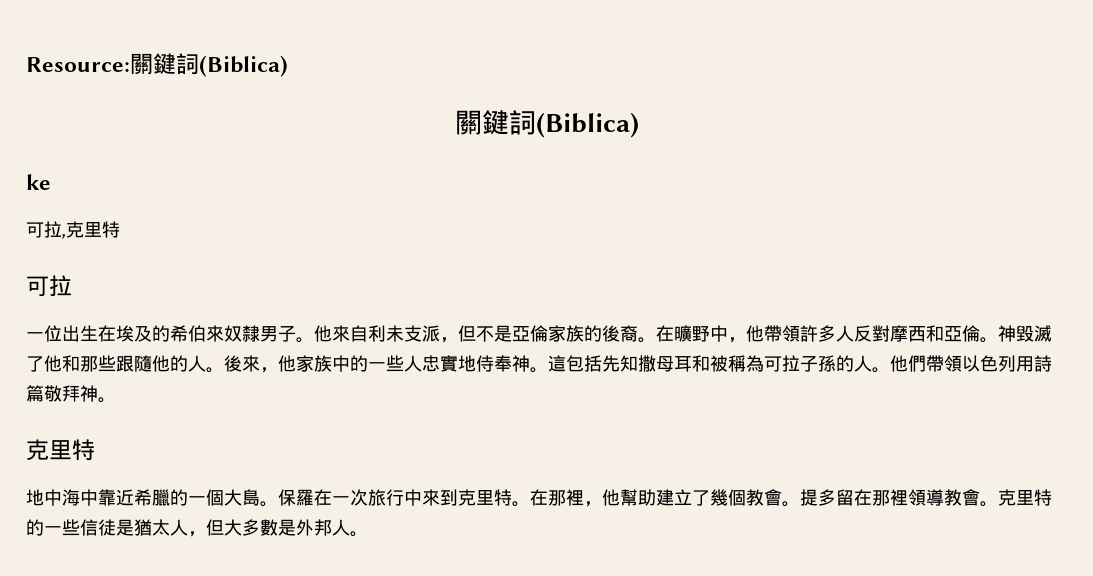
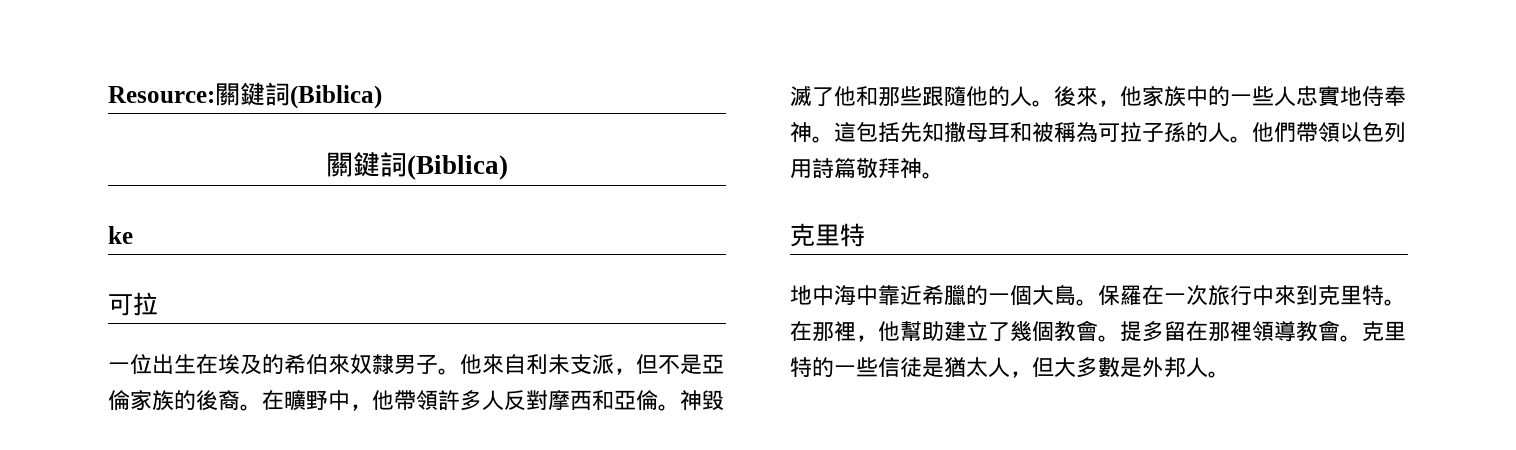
- 可拉,克里特

